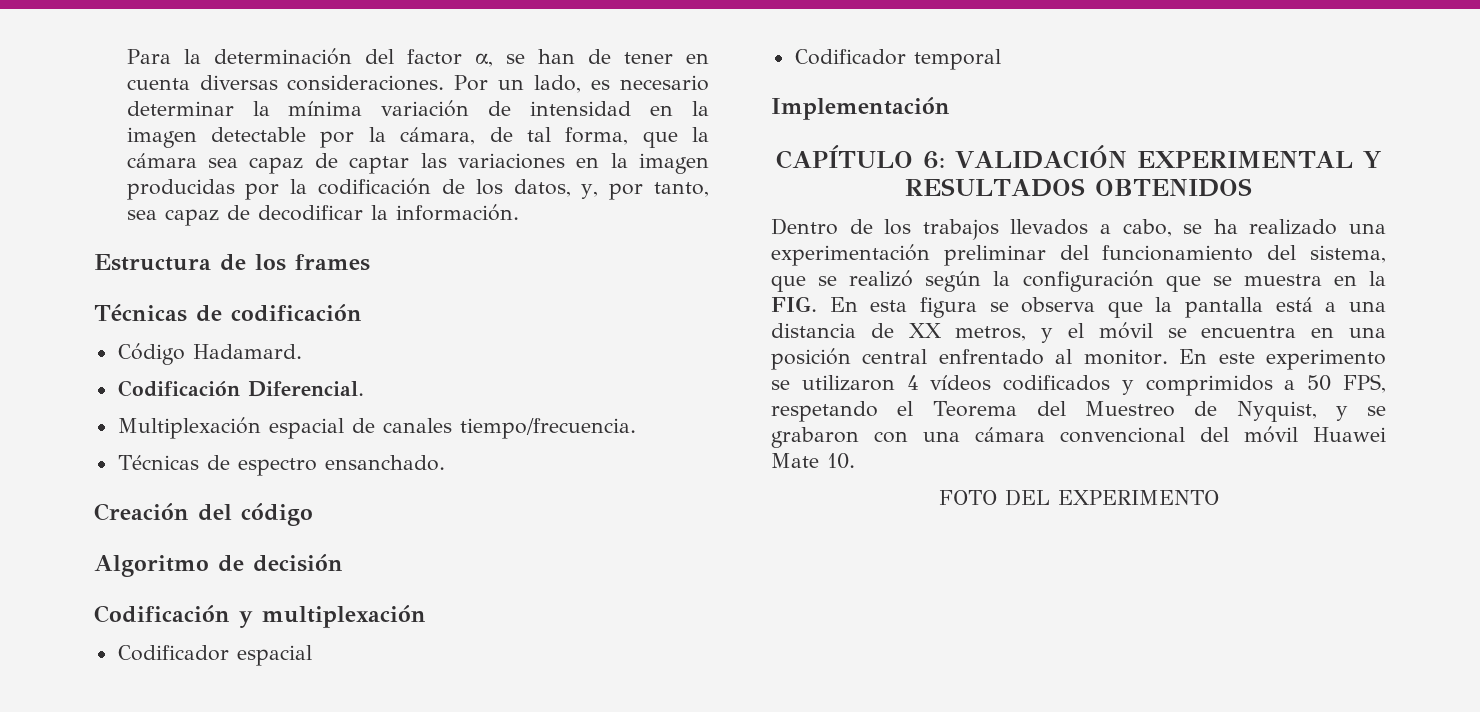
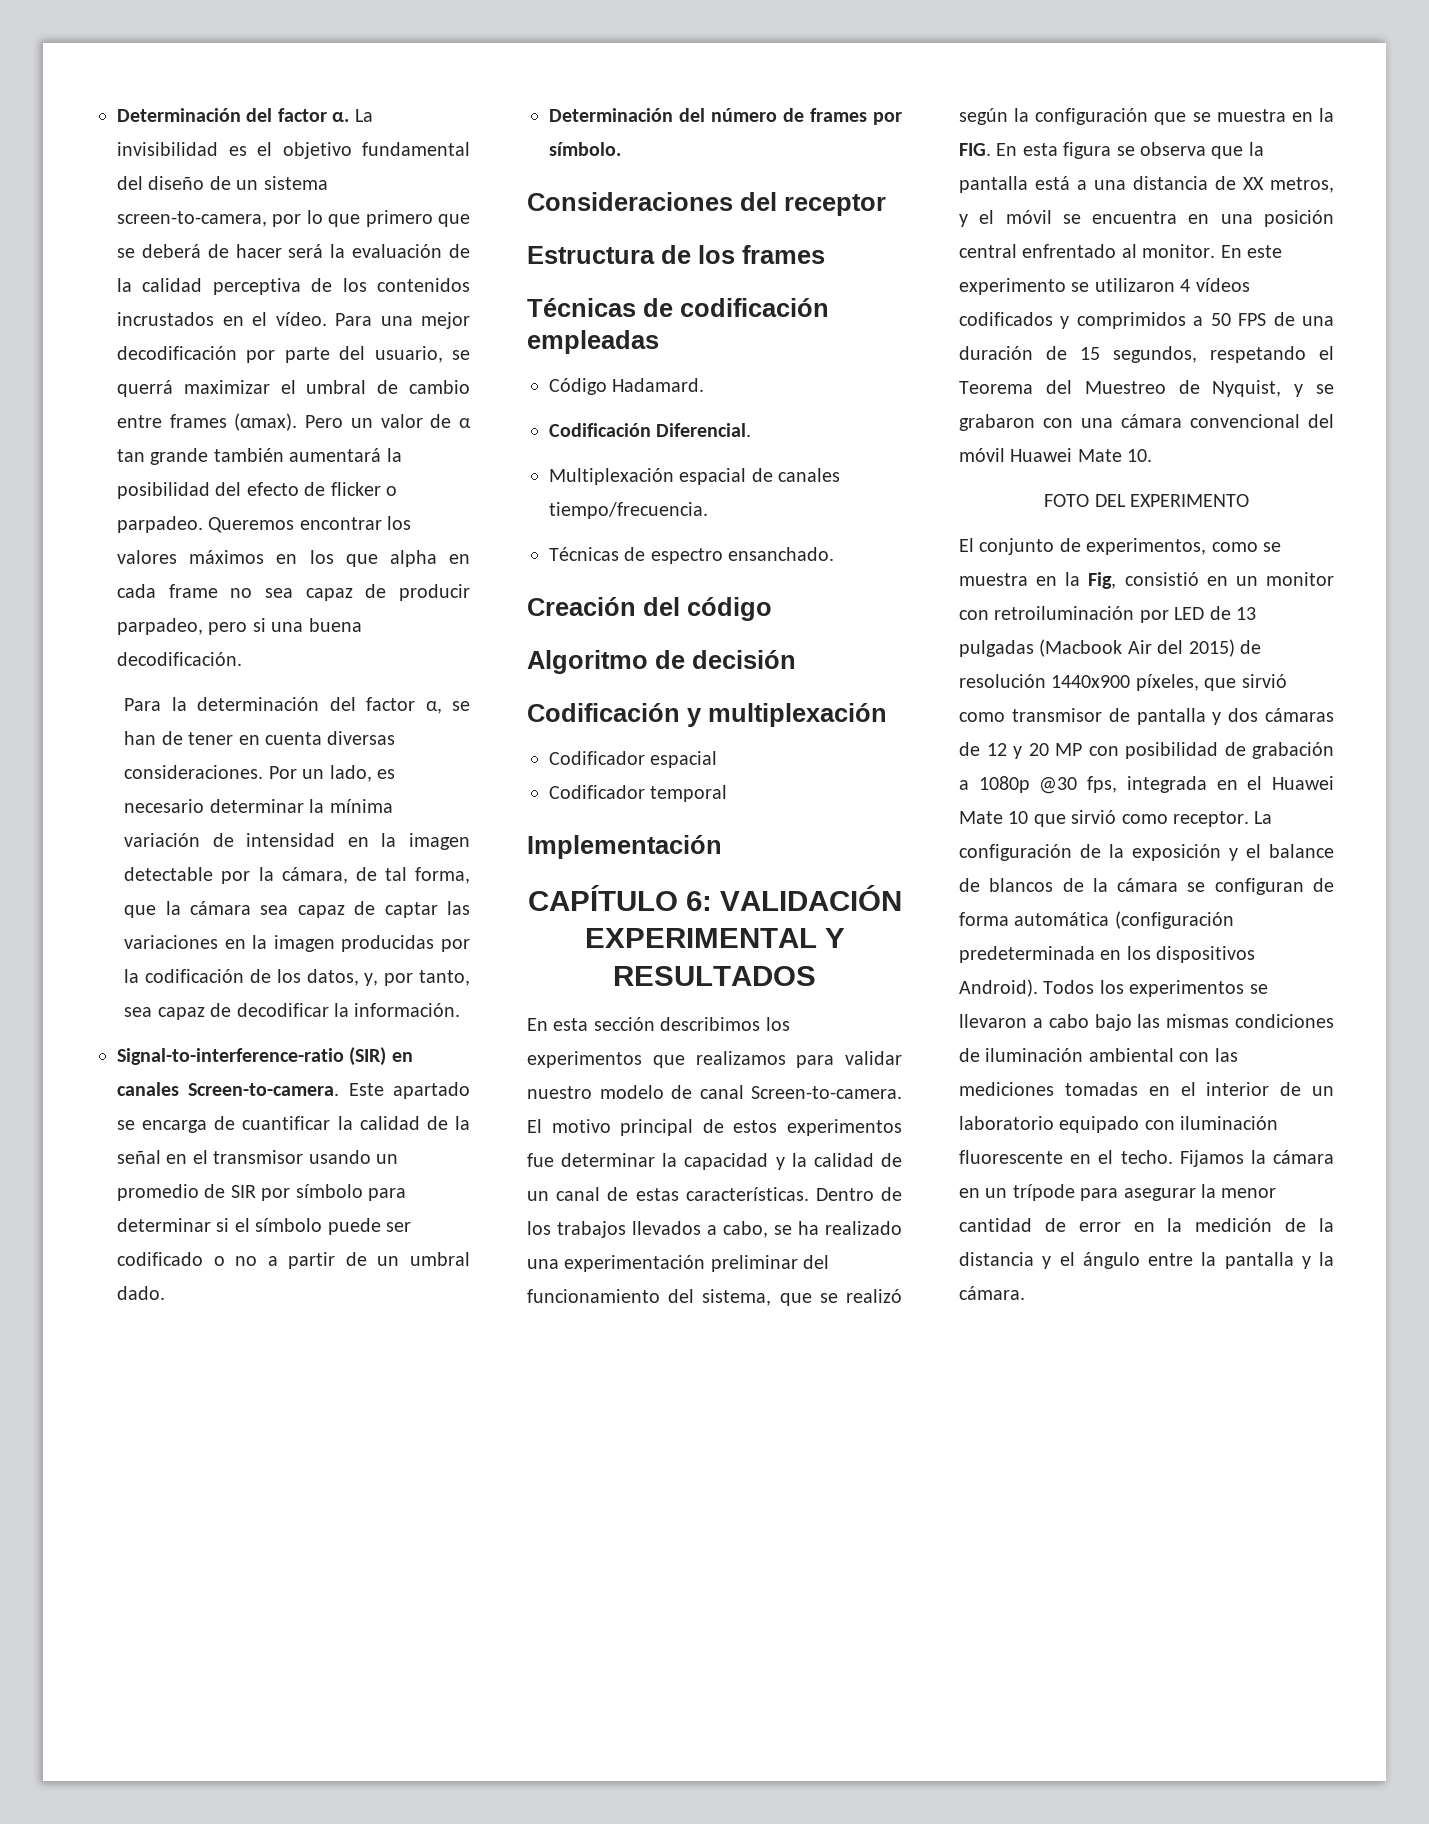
+ Determinación del factor α. La invisibilidad es el objetivo fundamental del diseño de un sistema screen-to-camera, por lo que primero que se deberá de hacer será la evaluación de la calidad perceptiva de los contenidos incrustados en el vídeo. Para una mejor decodificación por parte del usuario, se querrá maximizar el umbral de cambio entre frames (αmax). Pero un valor de α tan grande también aumentará la posibilidad del efecto de flicker o parpadeo. Queremos encontrar los valores máximos en los que alpha en cada frame no sea capaz de producir parpadeo, pero si una buena decodificación.
+ Signal-to-interference-ratio (SIR) en canales Screen-to-camera. Este apartado se encarga de cuantificar la calidad de la señal en el transmisor usando un promedio de SIR por símbolo para determinar si el símbolo puede ser codificado o no a partir de un umbral dado.
+ Determinación del número de frames por símbolo.
+ Consideraciones del receptor
- Técnicas de codificación
+ Técnicas de codificación empleadas
- VALIDACIÓN EXPERIMENTAL Y RESULTADOS OBTENIDOS
- Dentro de los trabajos llevados a cabo, se ha realizado una experimentación preliminar del funcionamiento del sistema, que se realizó según la configuración que se muestra en la FIG. En esta figura se observa que la pantalla está a una distancia de XX metros, y el móvil se encuentra en una posición central enfrentado al monitor.
+ VALIDACIÓN EXPERIMENTAL Y RESULTADOS
+ En esta sección describimos los experimentos que realizamos para validar nuestro modelo de canal Screen-to-camera. El motivo principal de estos experimentos fue determinar la capacidad y la calidad de un canal de estas características. Dentro de los trabajos llevados a cabo, se ha realizado una experimentación preliminar del funcionamiento del sistema, que se realizó según la configuración que se muestra en la FIG. En esta figura se observa que la pantalla está a una distancia de XX metros, y el móvil se encuentra en una posición central enfrentado al monitor.
- En este experimento se utilizaron 4 vídeos codificados y comprimidos a 50 FPS, respetando el Teorema del Muestreo de Nyquist, y se grabaron con una cámara convencional del móvil Huawei Mate 10.
+ En este experimento se utilizaron 4 vídeos codificados y comprimidos a 50 FPS de una duración de 15 segundos, respetando el Teorema del Muestreo de Nyquist, y se grabaron con una cámara convencional del móvil Huawei Mate 10.
+ El conjunto de experimentos, como se muestra en la Fig, consistió en un monitor con retroiluminación por LED de 13 pulgadas (Macbook Air del 2015) de resolución 1440x900 píxeles, que sirvió como transmisor de pantalla y dos cámaras de 12 y 20 MP con posibilidad de grabación a 1080p @30 fps, integrada en el Huawei Mate 10 que sirvió como receptor. La configuración de la exposición y el balance de blancos de la cámara se configuran de forma automática (configuración predeterminada en los dispositivos Android). Todos los experimentos se llevaron a cabo bajo las mismas condiciones de iluminación ambiental con las mediciones tomadas en el interior de un laboratorio equipado con iluminación fluorescente en el techo. Fijamos la cámara en un trípode para asegurar la menor cantidad de error en la medición de la distancia y el ángulo entre la pantalla y la cámara.

